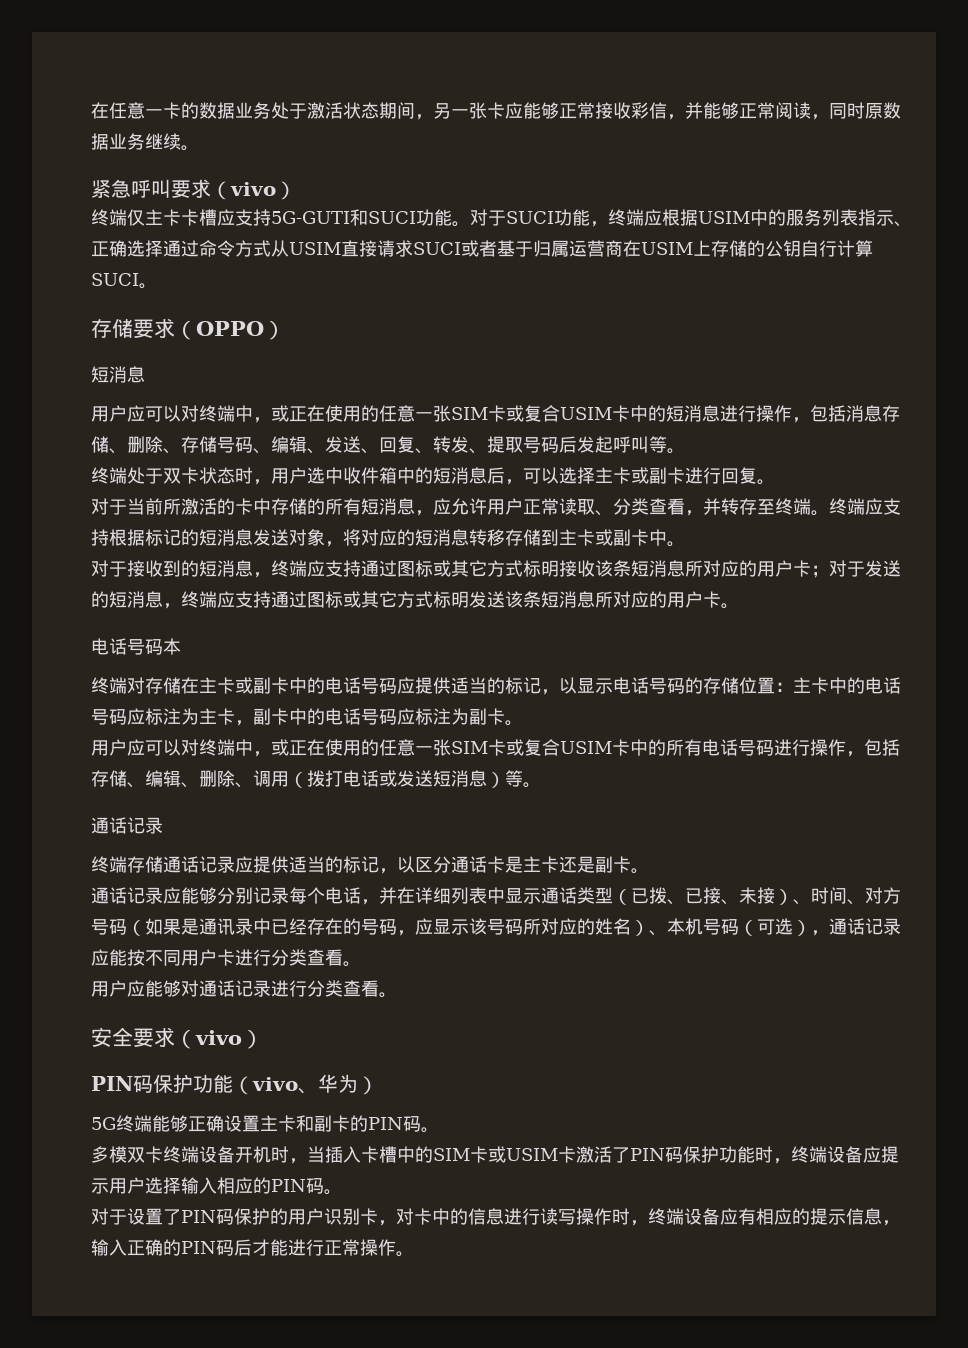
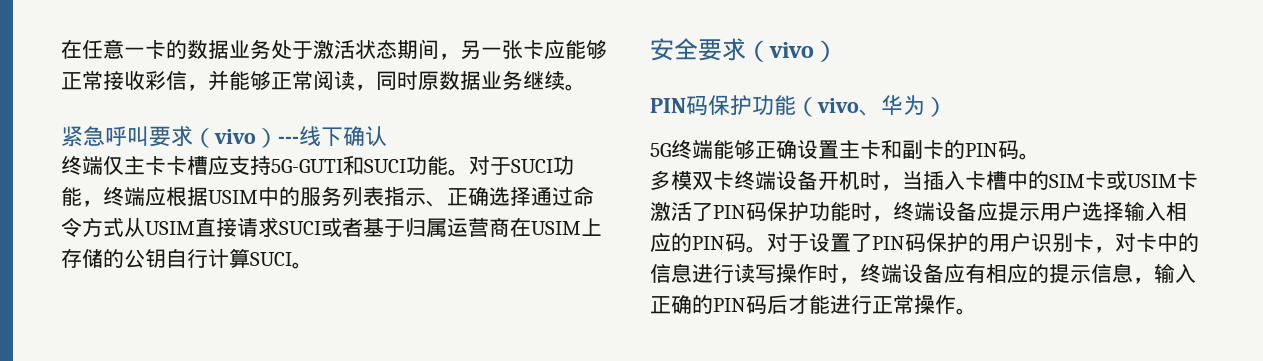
- 紧急呼叫要求（vivo）
+ 紧急呼叫要求（vivo）---线下确认
- 存储要求（OPPO）
- 短消息
- 用户应可以对终端中，或正在使用的任意一张SIM卡或复合USIM卡中的短消息进行操作，包括消息存储、删除、存储号码、编辑、发送、回复、转发、提取号码后发起呼叫等。
- 终端处于双卡状态时，用户选中收件箱中的短消息后，可以选择主卡或副卡进行回复。
- 对于当前所激活的卡中存储的所有短消息，应允许用户正常读取、分类查看，并转存至终端。终端应支持根据标记的短消息发送对象，将对应的短消息转移存储到主卡或副卡中。
- 对于接收到的短消息，终端应支持通过图标或其它方式标明接收该条短消息所对应的用户卡；对于发送的短消息，终端应支持通过图标或其它方式标明发送该条短消息所对应的用户卡。
- 电话号码本
- 终端对存储在主卡或副卡中的电话号码应提供适当的标记，以显示电话号码的存储位置：主卡中的电话号码应标注为主卡，副卡中的电话号码应标注为副卡。
- 用户应可以对终端中，或正在使用的任意一张SIM卡或复合USIM卡中的所有电话号码进行操作，包括存储、编辑、删除、调用（拨打电话或发送短消息）等。
- 通话记录
- 终端存储通话记录应提供适当的标记，以区分通话卡是主卡还是副卡。
- 通话记录应能够分别记录每个电话，并在详细列表中显示通话类型（已拨、已接、未接）、时间、对方号码（如果是通讯录中已经存在的号码，应显示该号码所对应的姓名）、本机号码（可选），通话记录应能按不同用户卡进行分类查看。
- 用户应能够对通话记录进行分类查看。
- 多模双卡终端设备开机时，当插入卡槽中的SIM卡或USIM卡激活了PIN码保护功能时，终端设备应提示用户选择输入相应的PIN码。
- 对于设置了PIN码保护的用户识别卡，对卡中的信息进行读写操作时，终端设备应有相应的提示信息，输入正确的PIN码后才能进行正常操作。
+ 多模双卡终端设备开机时，当插入卡槽中的SIM卡或USIM卡激活了PIN码保护功能时，终端设备应提示用户选择输入相应的PIN码。对于设置了PIN码保护的用户识别卡，对卡中的信息进行读写操作时，终端设备应有相应的提示信息，输入正确的PIN码后才能进行正常操作。

